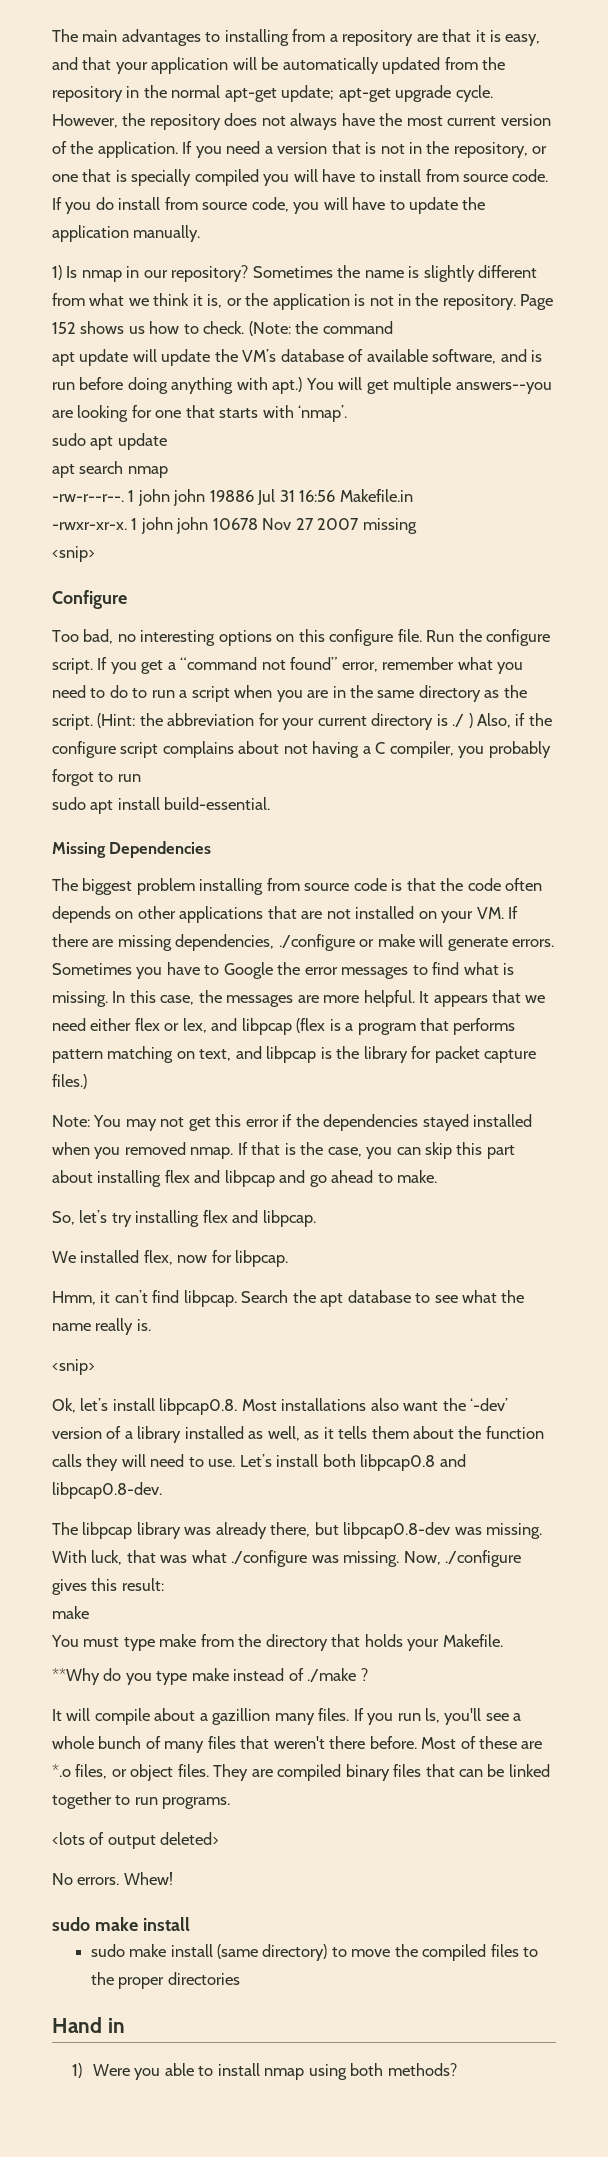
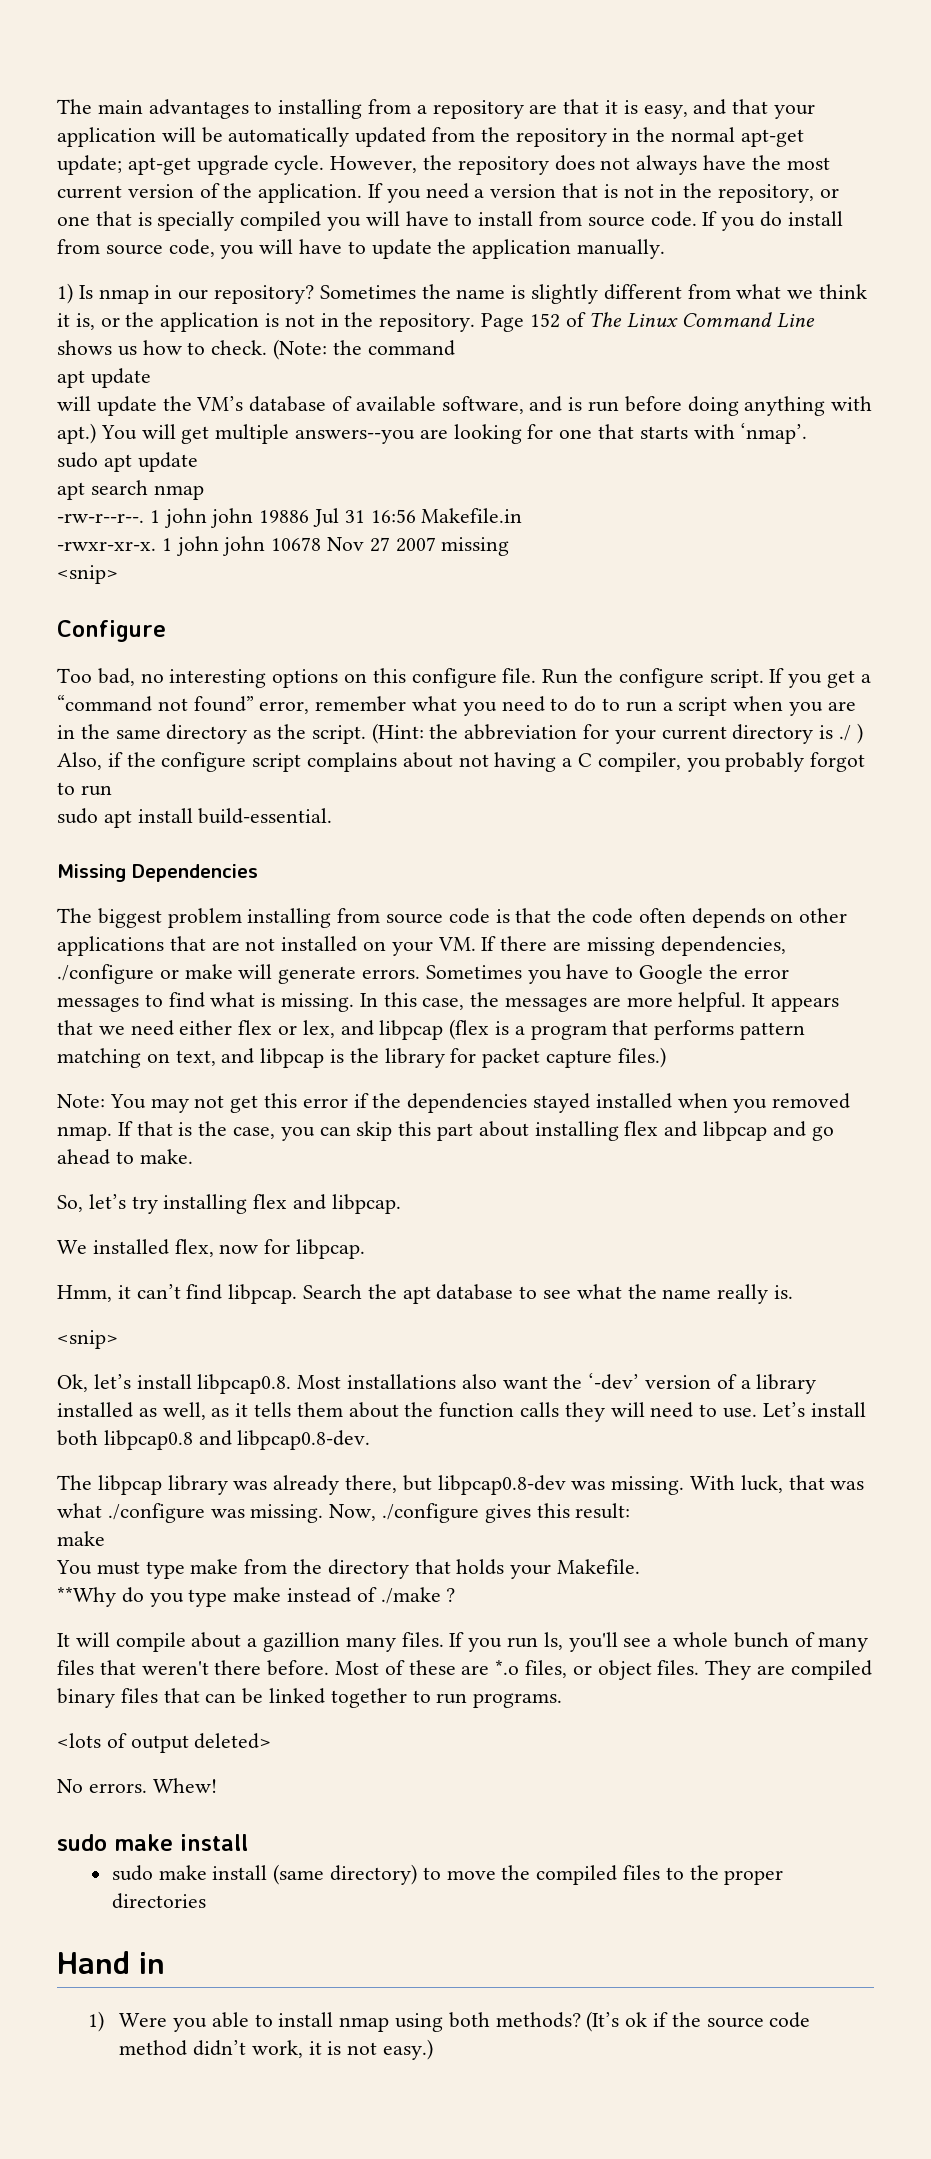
- Page 152 shows us how to check.
+ Page 152 of The Linux Command Line shows us how to check.
  (Note: the command
- apt update will update the VM’s database of available software, and is run before doing anything with apt.)
+ apt update
+ will update the VM’s database of available software, and is run before doing anything with apt.)
+ (It’s ok if the source code method didn’t work, it is not easy.)

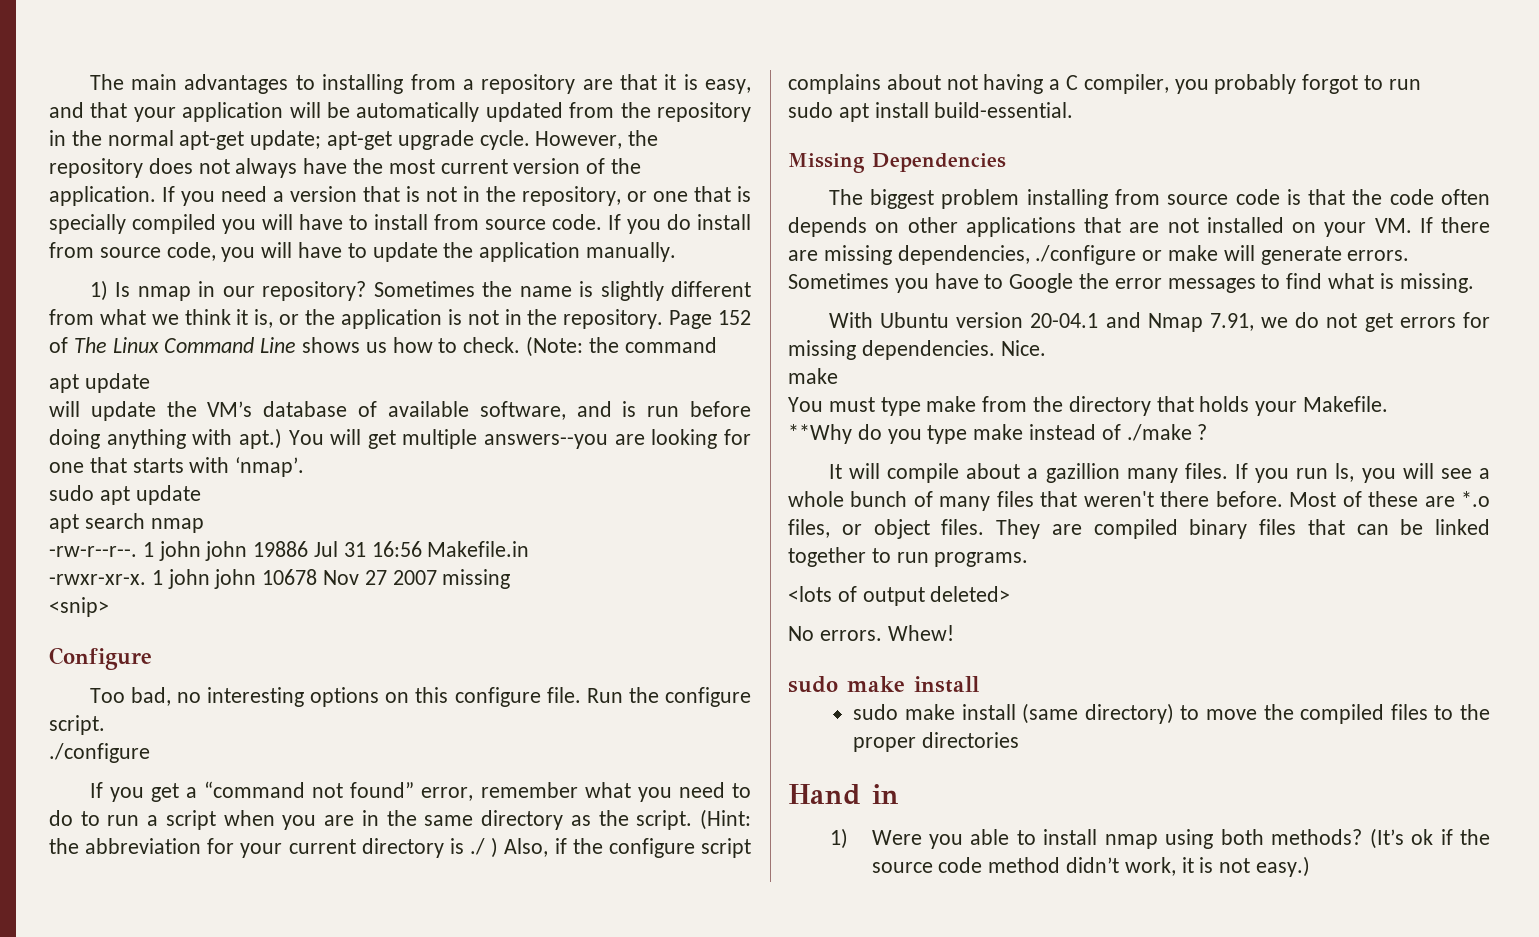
- Run the configure script. If you get a “command not found” error, remember what you need to do to run a script when you are in the same directory as the script.
+ Run the configure script.
+ ./configure
+ If you get a “command not found” error, remember what you need to do to run a script when you are in the same directory as the script.
- Sometimes you have to Google the error messages to find what is missing. In this case, the messages are more helpful. It appears that we need either flex or lex, and libpcap (flex is a program that performs pattern matching on text, and libpcap is the library for packet capture files.)
- Note: You may not get this error if the dependencies stayed installed when you removed nmap. If that is the case, you can skip this part about installing flex and libpcap and go ahead to make.
- So, let’s try installing flex and libpcap.
- We installed flex, now for libpcap.
- Hmm, it can’t find libpcap. Search the apt database to see what the name really is.
- <snip>
- Ok, let’s install libpcap0.8. Most installations also want the ‘-dev’ version of a library installed as well, as it tells them about the function calls they will need to use. Let’s install both libpcap0.8 and libpcap0.8-dev.
- The libpcap library was already there, but libpcap0.8-dev was missing. With luck, that was what ./configure was missing. Now, ./configure gives this result:
+ Sometimes you have to Google the error messages to find what is missing.
+ With Ubuntu version 20-04.1 and Nmap 7.91, we do not get errors for missing dependencies. Nice.
- If you run ls, you'll see a whole bunch of many files that weren't there before.
+ If you run ls, you will see a whole bunch of many files that weren't there before.

